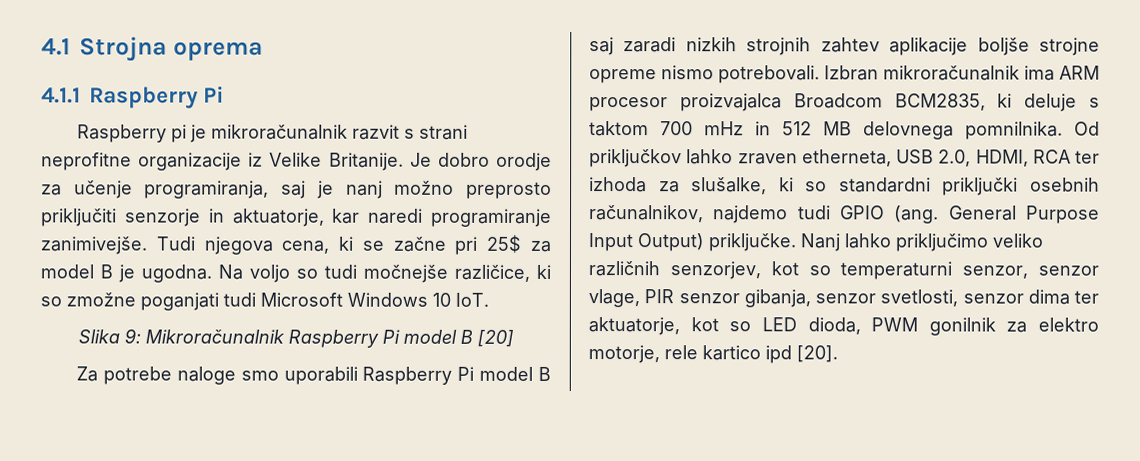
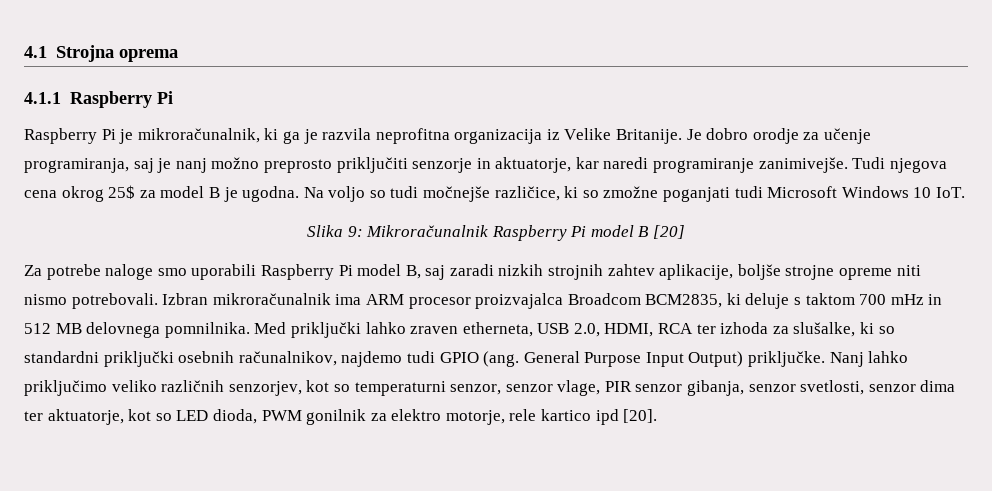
- Raspberry pi je mikroračunalnik razvit s strani neprofitne organizacije iz Velike Britanije.
+ Raspberry Pi je mikroračunalnik, ki ga je razvila neprofitna organizacija iz Velike Britanije.
- Tudi njegova cena, ki se začne pri 25$ za model B je ugodna.
+ Tudi njegova cena okrog 25$ za model B je ugodna.
- Za potrebe naloge smo uporabili Raspberry Pi model B saj zaradi nizkih strojnih zahtev aplikacije boljše strojne opreme nismo potrebovali.
+ Za potrebe naloge smo uporabili Raspberry Pi model B, saj zaradi nizkih strojnih zahtev aplikacije, boljše strojne opreme niti nismo potrebovali.
- Od priključkov lahko zraven etherneta, USB 2.0, HDMI, RCA ter izhoda za slušalke, ki so standardni priključki osebnih računalnikov, najdemo tudi GPIO (ang.
+ Med priključki lahko zraven etherneta, USB 2.0, HDMI, RCA ter izhoda za slušalke, ki so standardni priključki osebnih računalnikov, najdemo tudi GPIO (ang.

